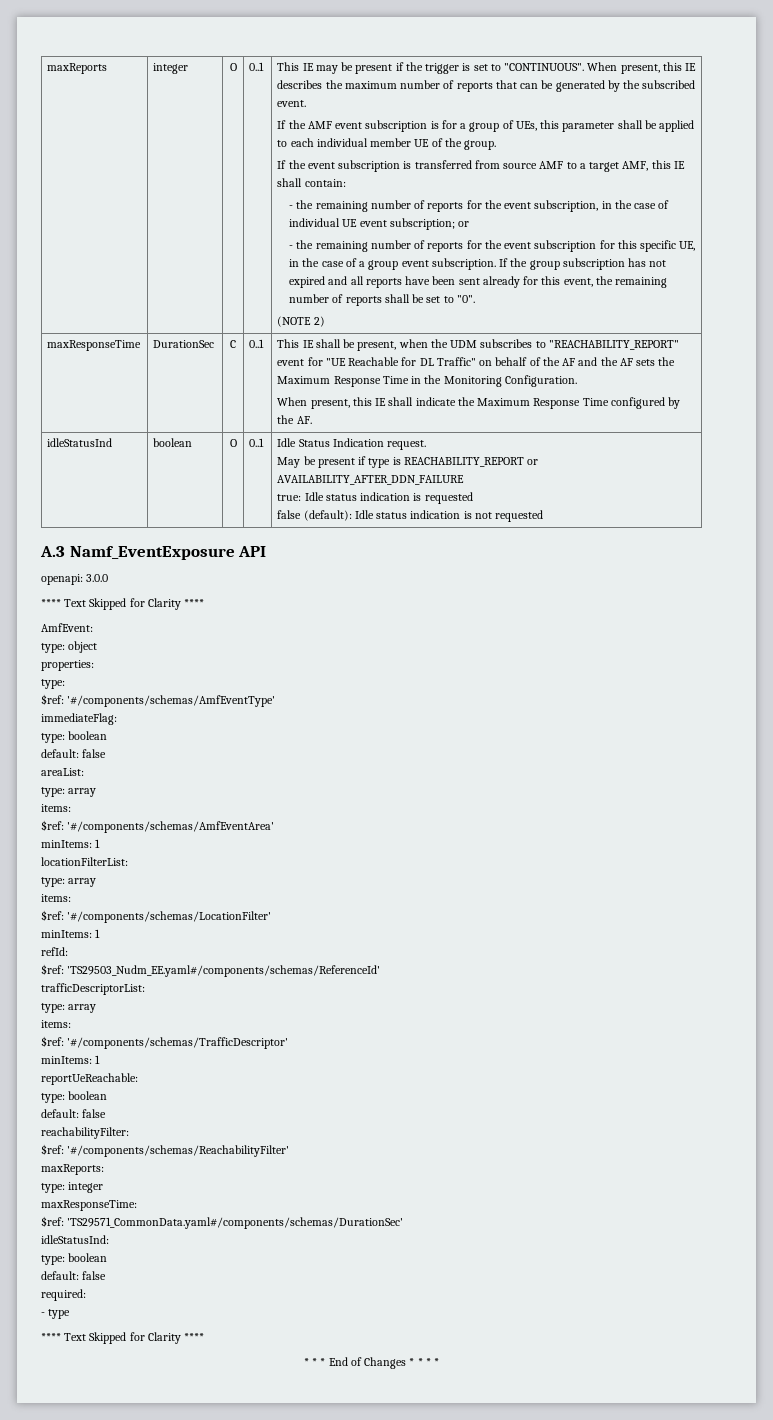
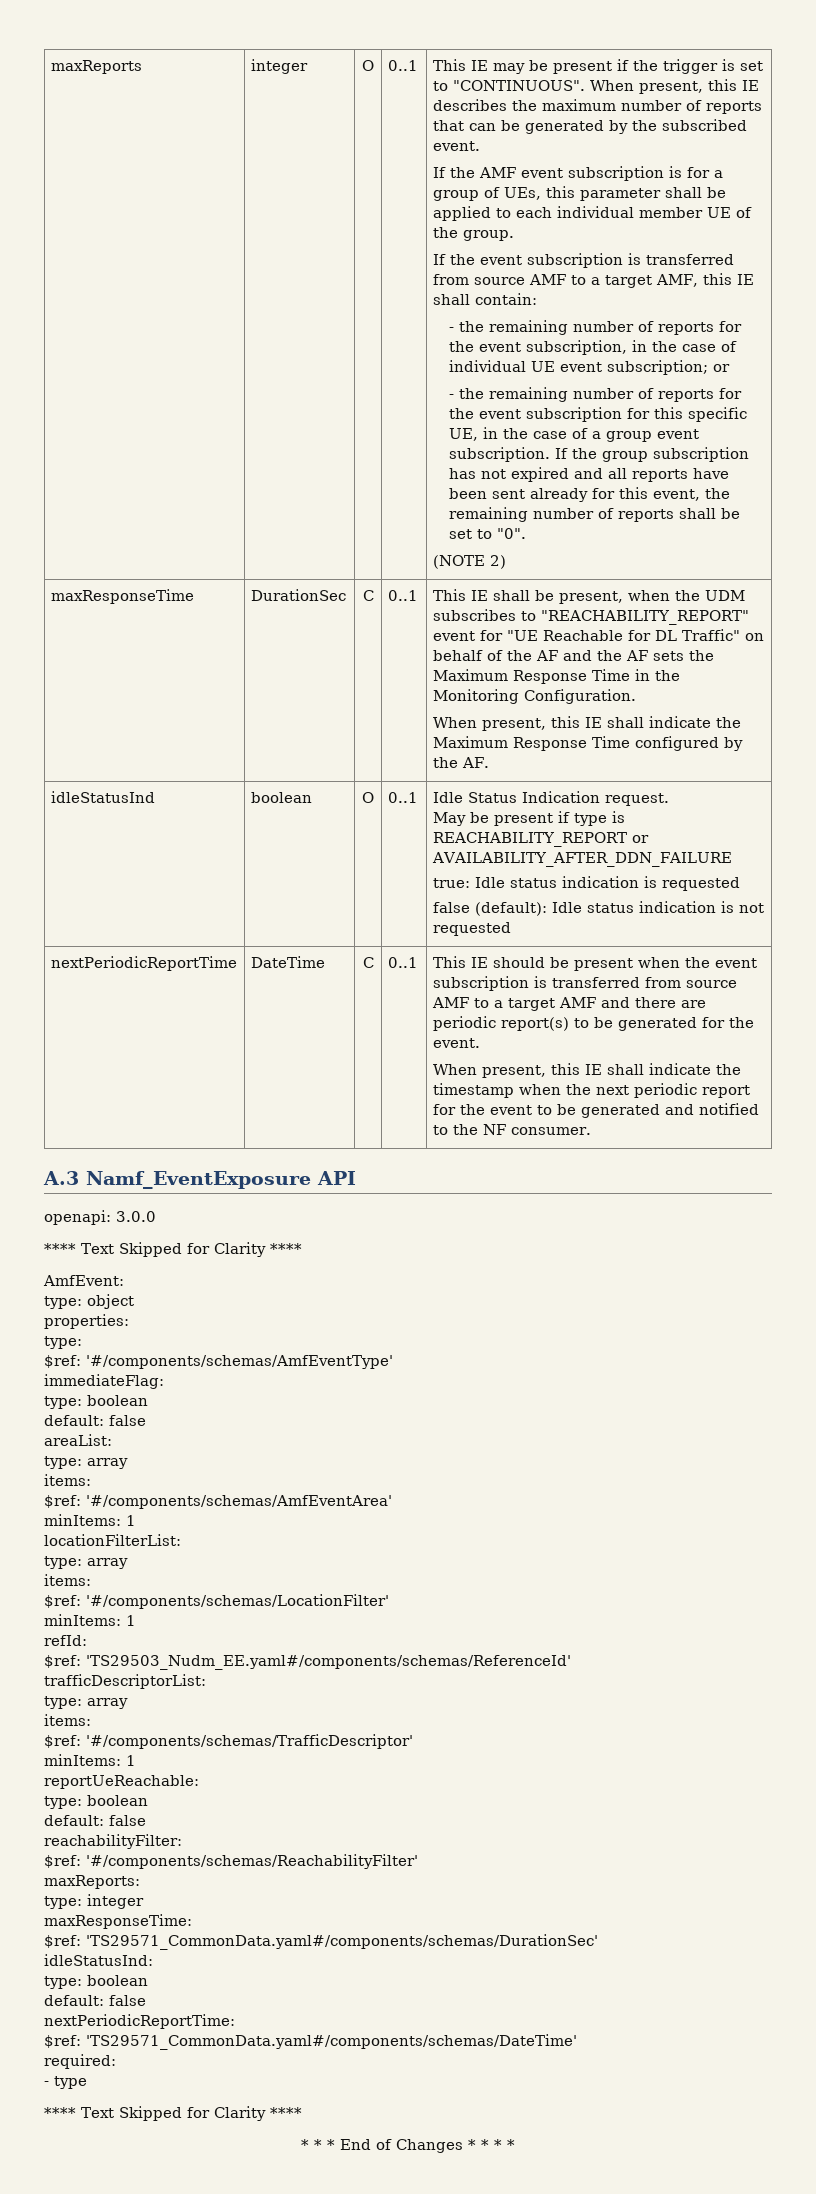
+ nextPeriodicReportTime | DateTime | C | 0..1 | This IE should be present when the event subscription is transferred from source AMF to a target AMF and there are periodic report(s) to be generated for the event.
+ When present, this IE shall indicate the timestamp when the next periodic report for the event to be generated and notified to the NF consumer.
+ nextPeriodicReportTime:
+ $ref: 'TS29571_CommonData.yaml#/components/schemas/DateTime'

